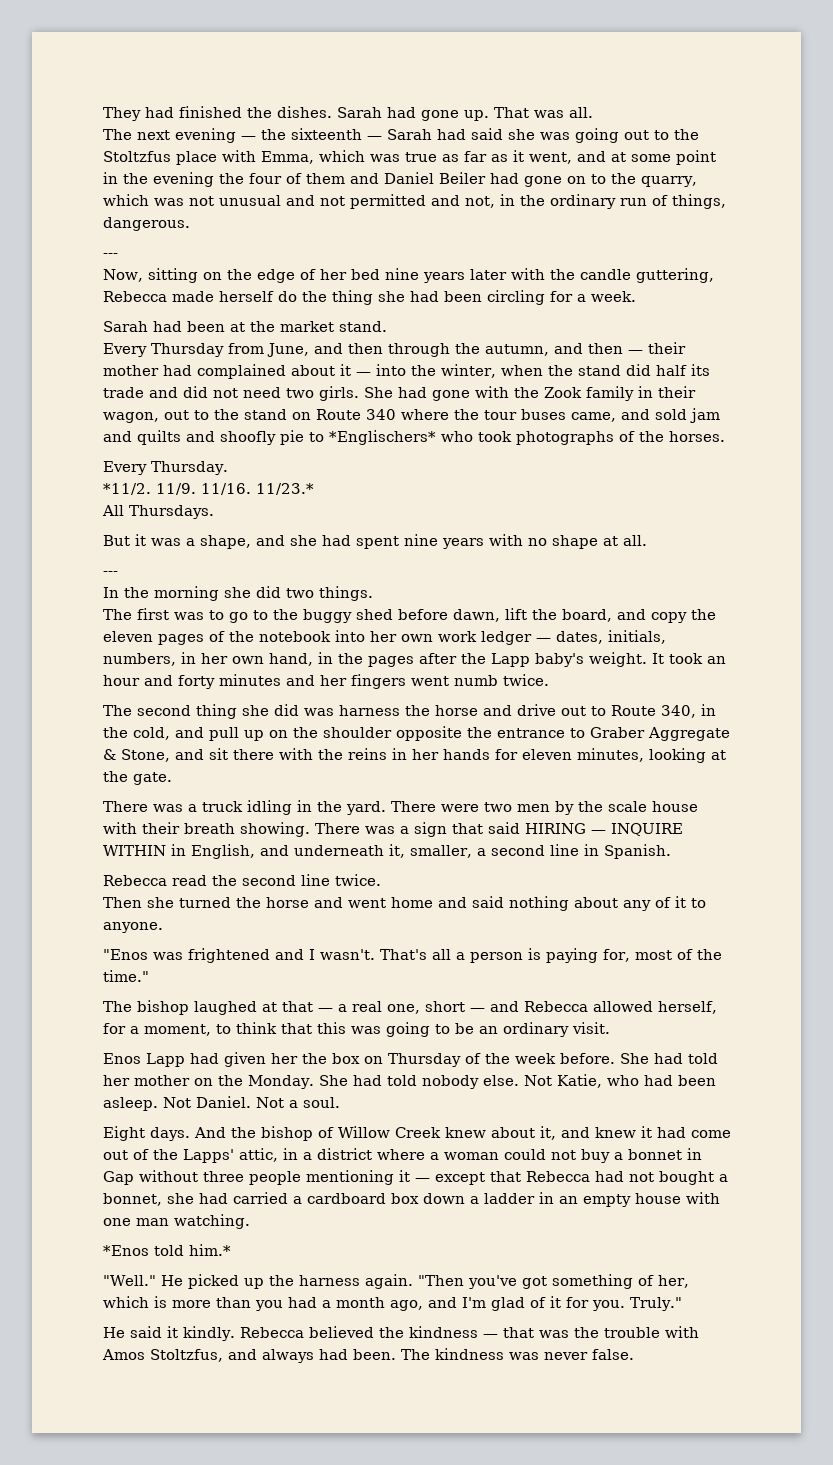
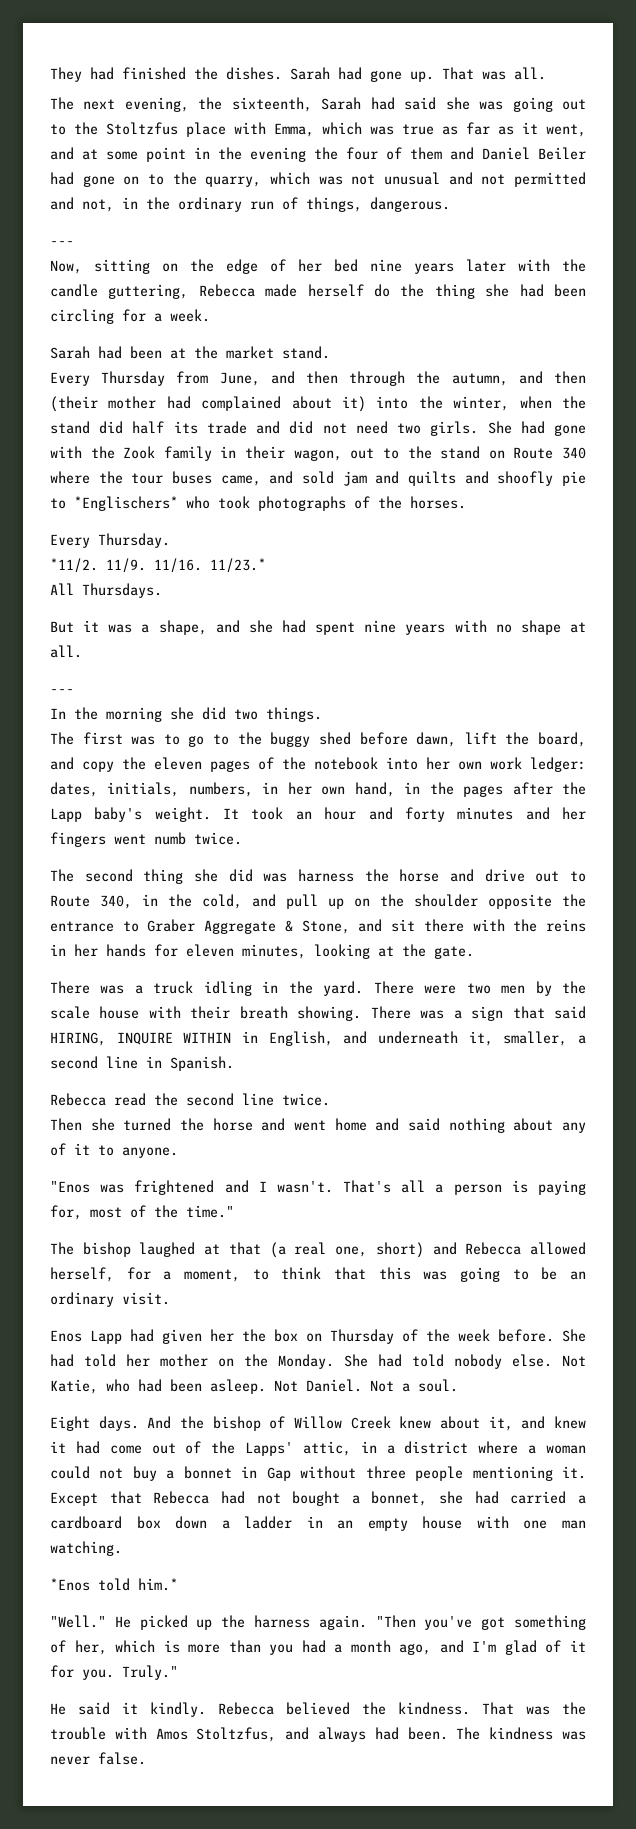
- The next evening — the sixteenth — Sarah had said she was going out to the Stoltzfus place with Emma, which was true as far as it went, and at some point in the evening the four of them and Daniel Beiler had gone on to the quarry, which was not unusual and not permitted and not, in the ordinary run of things, dangerous.
+ The next evening, the sixteenth, Sarah had said she was going out to the Stoltzfus place with Emma, which was true as far as it went, and at some point in the evening the four of them and Daniel Beiler had gone on to the quarry, which was not unusual and not permitted and not, in the ordinary run of things, dangerous.
- Every Thursday from June, and then through the autumn, and then — their mother had complained about it — into the winter, when the stand did half its trade and did not need two girls.
+ Every Thursday from June, and then through the autumn, and then (their mother had complained about it) into the winter, when the stand did half its trade and did not need two girls.
- The first was to go to the buggy shed before dawn, lift the board, and copy the eleven pages of the notebook into her own work ledger — dates, initials, numbers, in her own hand, in the pages after the Lapp baby's weight.
+ The first was to go to the buggy shed before dawn, lift the board, and copy the eleven pages of the notebook into her own work ledger: dates, initials, numbers, in her own hand, in the pages after the Lapp baby's weight.
- There was a sign that said HIRING — INQUIRE WITHIN in English, and underneath it, smaller, a second line in Spanish.
+ There was a sign that said HIRING, INQUIRE WITHIN in English, and underneath it, smaller, a second line in Spanish.
- The bishop laughed at that — a real one, short — and Rebecca allowed herself, for a moment, to think that this was going to be an ordinary visit.
+ The bishop laughed at that (a real one, short) and Rebecca allowed herself, for a moment, to think that this was going to be an ordinary visit.
- And the bishop of Willow Creek knew about it, and knew it had come out of the Lapps' attic, in a district where a woman could not buy a bonnet in Gap without three people mentioning it — except that Rebecca had not bought a bonnet, she had carried a cardboard box down a ladder in an empty house with one man watching.
+ And the bishop of Willow Creek knew about it, and knew it had come out of the Lapps' attic, in a district where a woman could not buy a bonnet in Gap without three people mentioning it. Except that Rebecca had not bought a bonnet, she had carried a cardboard box down a ladder in an empty house with one man watching.
- Rebecca believed the kindness — that was the trouble with Amos Stoltzfus, and always had been.
+ Rebecca believed the kindness. That was the trouble with Amos Stoltzfus, and always had been.

